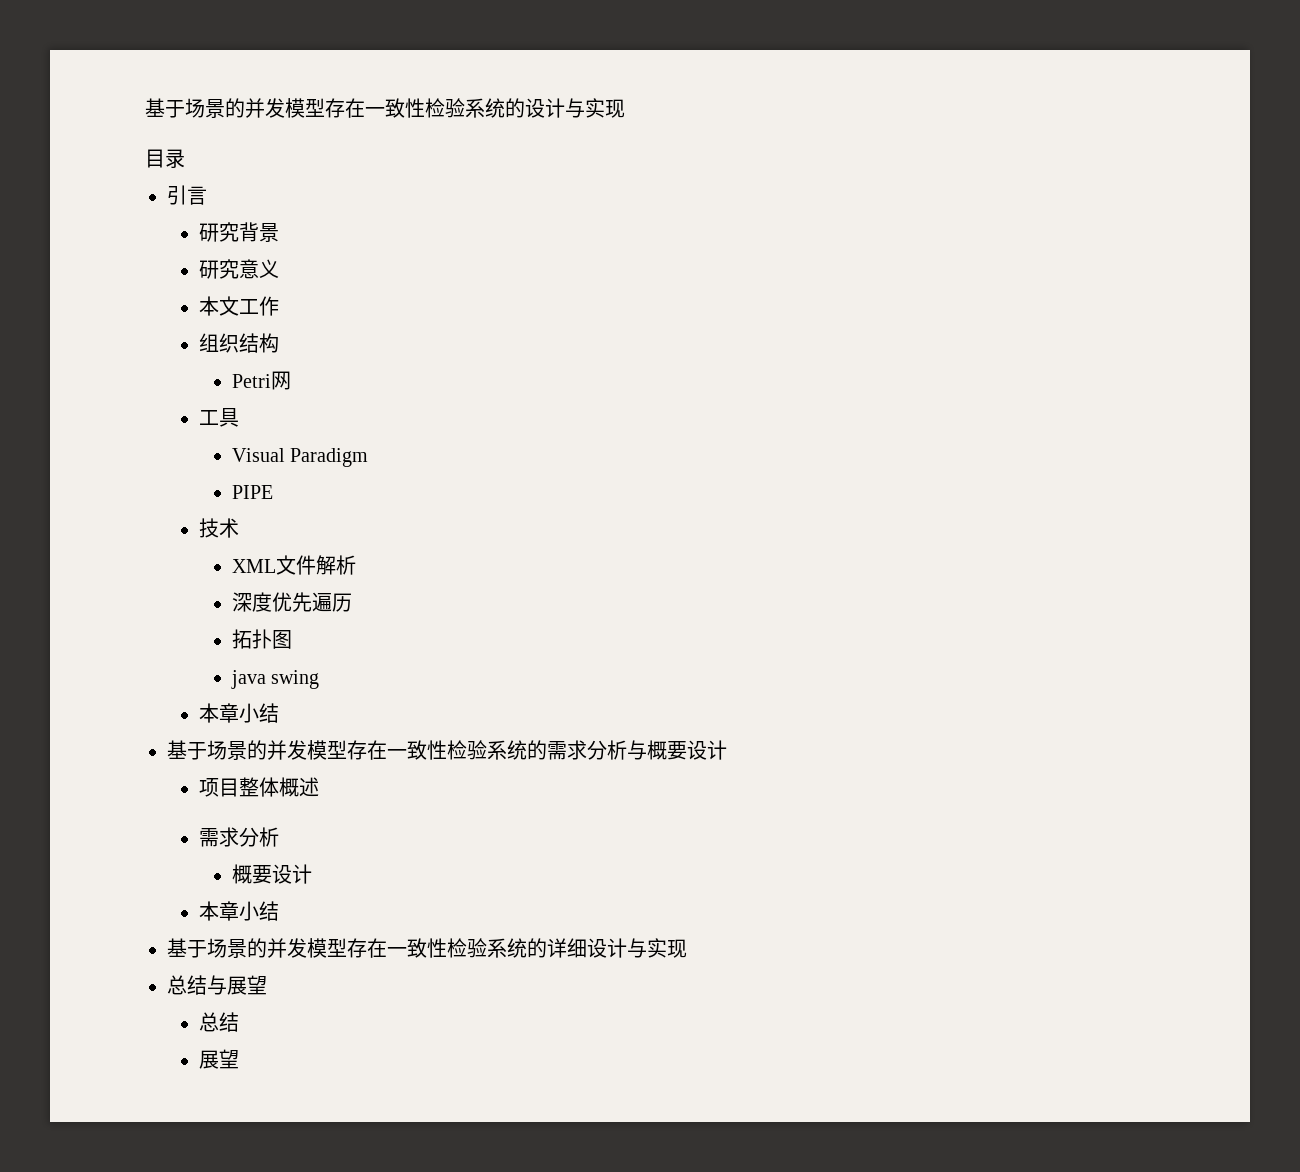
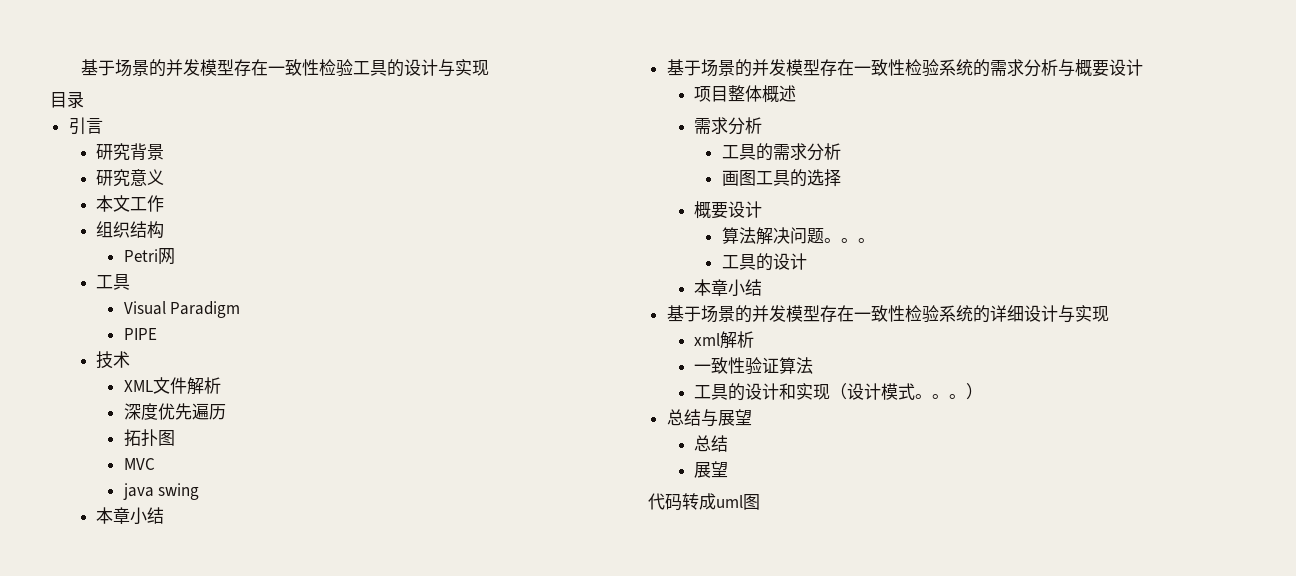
- 基于场景的并发模型存在一致性检验系统的设计与实现
+ 基于场景的并发模型存在一致性检验工具的设计与实现
+ MVC
  项目整体概述
  需求分析
+ 工具的需求分析
+ 画图工具的选择
  概要设计
+ 算法解决问题。。。
+ 工具的设计
+ xml解析
+ 一致性验证算法
+ 工具的设计和实现（设计模式。。。）
+ 代码转成uml图

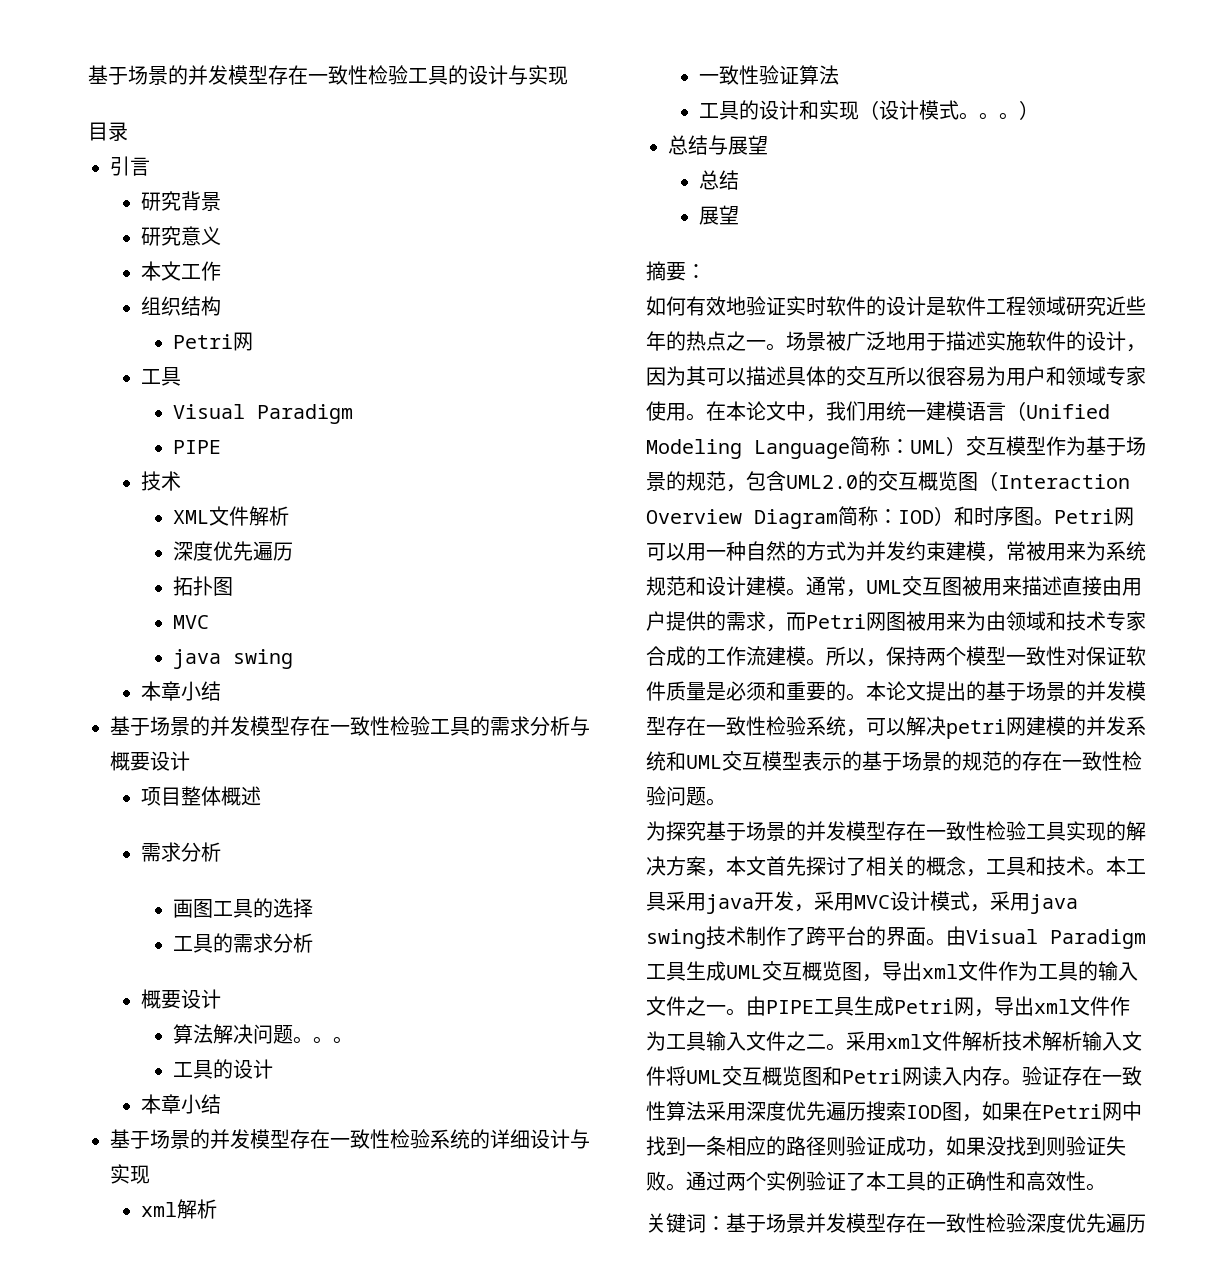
- 基于场景的并发模型存在一致性检验系统的需求分析与概要设计
+ 基于场景的并发模型存在一致性检验工具的需求分析与概要设计
+ 画图工具的选择
  工具的需求分析
- 画图工具的选择
- 代码转成uml图
+ 摘要：
+ 如何有效地验证实时软件的设计是软件工程领域研究近些年的热点之一。场景被广泛地用于描述实施软件的设计，因为其可以描述具体的交互所以很容易为用户和领域专家使用。在本论文中，我们用统一建模语言（Unified Modeling Language简称：UML）交互模型作为基于场景的规范，包含UML2.0的交互概览图（Interaction Overview Diagram简称：IOD）和时序图。Petri网可以用一种自然的方式为并发约束建模，常被用来为系统规范和设计建模。通常，UML交互图被用来描述直接由用户提供的需求，而Petri网图被用来为由领域和技术专家合成的工作流建模。所以，保持两个模型一致性对保证软件质量是必须和重要的。本论文提出的基于场景的并发模型存在一致性检验系统，可以解决petri网建模的并发系统和UML交互模型表示的基于场景的规范的存在一致性检验问题。
+ 为探究基于场景的并发模型存在一致性检验工具实现的解决方案，本文首先探讨了相关的概念，工具和技术。本工具采用java开发，采用MVC设计模式，采用java swing技术制作了跨平台的界面。由Visual Paradigm工具生成UML交互概览图，导出xml文件作为工具的输入文件之一。由PIPE工具生成Petri网，导出xml文件作为工具输入文件之二。采用xml文件解析技术解析输入文件将UML交互概览图和Petri网读入内存。验证存在一致性算法采用深度优先遍历搜索IOD图，如果在Petri网中找到一条相应的路径则验证成功，如果没找到则验证失败。通过两个实例验证了本工具的正确性和高效性。
+ 关键词：基于场景并发模型存在一致性检验深度优先遍历

